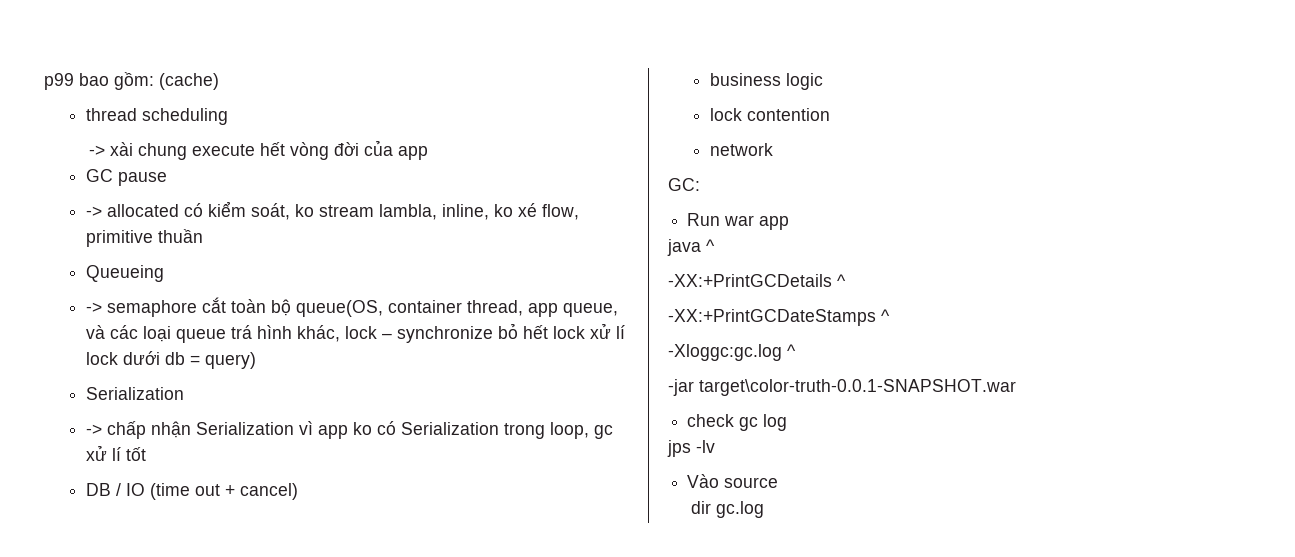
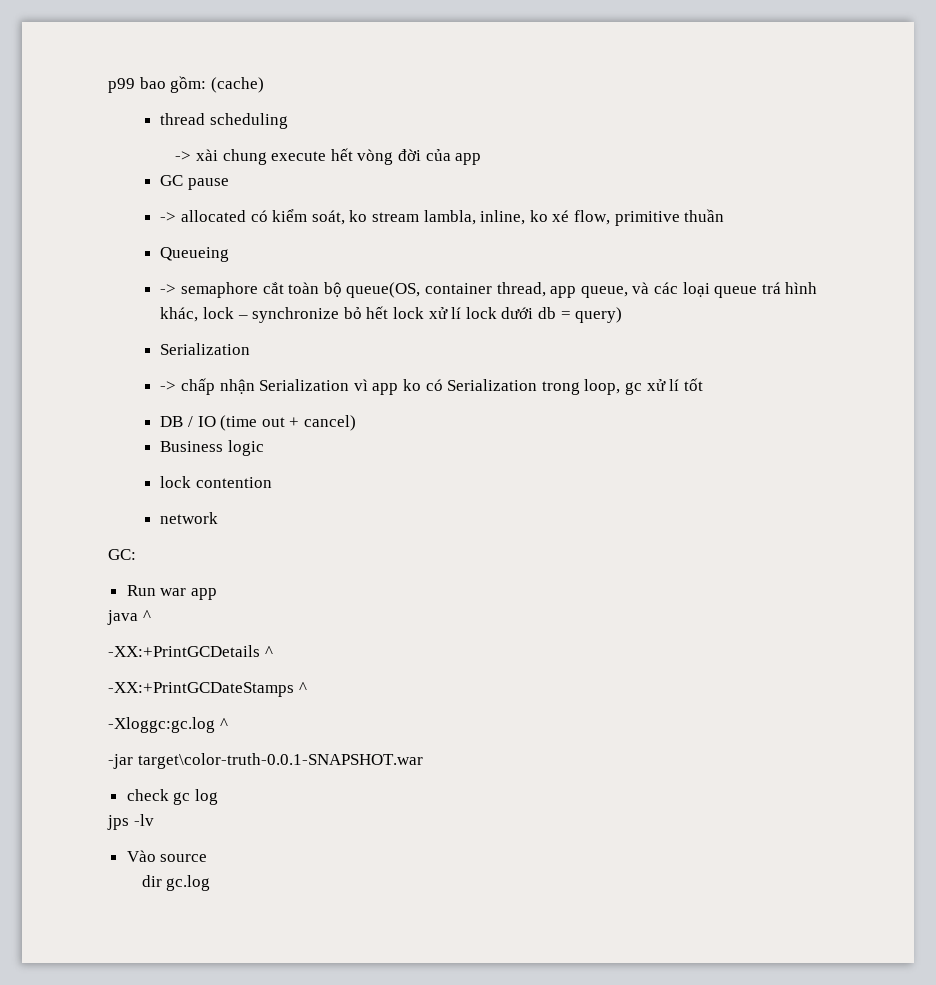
- business logic
+ Business logic

